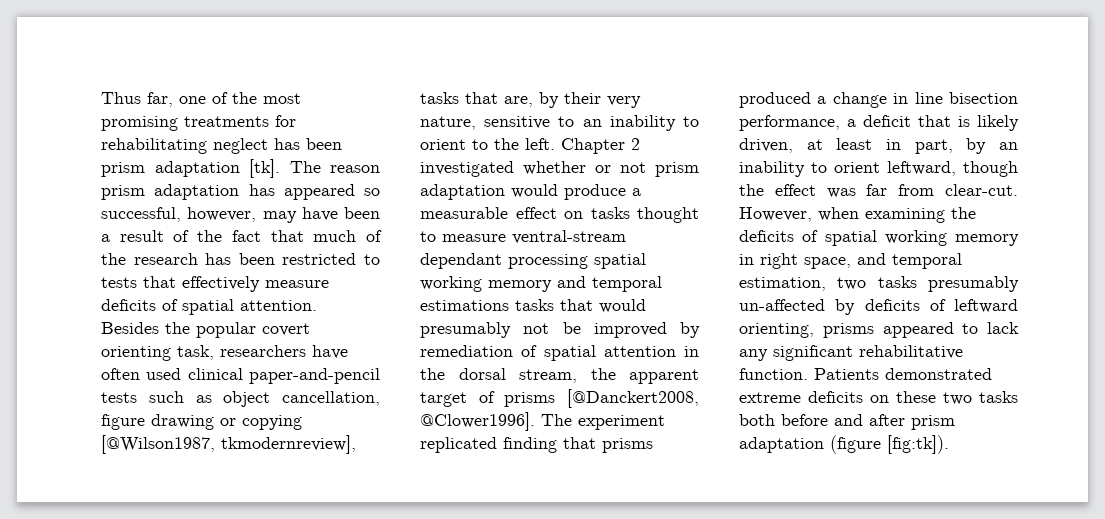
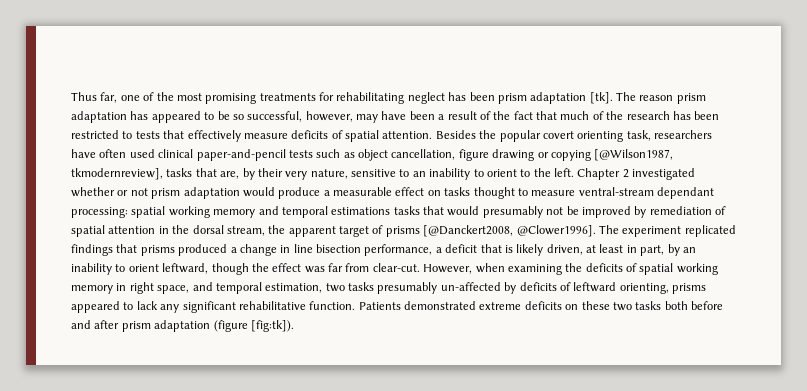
- The reason prism adaptation has appeared so successful, however, may have been a result of the fact that much of the research has been restricted to tests that effectively measure deficits of spatial attention.
+ The reason prism adaptation has appeared to be so successful, however, may have been a result of the fact that much of the research has been restricted to tests that effectively measure deficits of spatial attention.
- Chapter 2 investigated whether or not prism adaptation would produce a measurable effect on tasks thought to measure ventral-stream dependant processing spatial working memory and temporal estimations tasks that would presumably not be improved by remediation of spatial attention in the dorsal stream, the apparent target of prisms [@Danckert2008, @Clower1996].
+ Chapter 2 investigated whether or not prism adaptation would produce a measurable effect on tasks thought to measure ventral-stream dependant processing: spatial working memory and temporal estimations tasks that would presumably not be improved by remediation of spatial attention in the dorsal stream, the apparent target of prisms [@Danckert2008, @Clower1996].
- The experiment replicated finding that prisms produced a change in line bisection performance, a deficit that is likely driven, at least in part, by an inability to orient leftward, though the effect was far from clear-cut.
+ The experiment replicated findings that prisms produced a change in line bisection performance, a deficit that is likely driven, at least in part, by an inability to orient leftward, though the effect was far from clear-cut.

